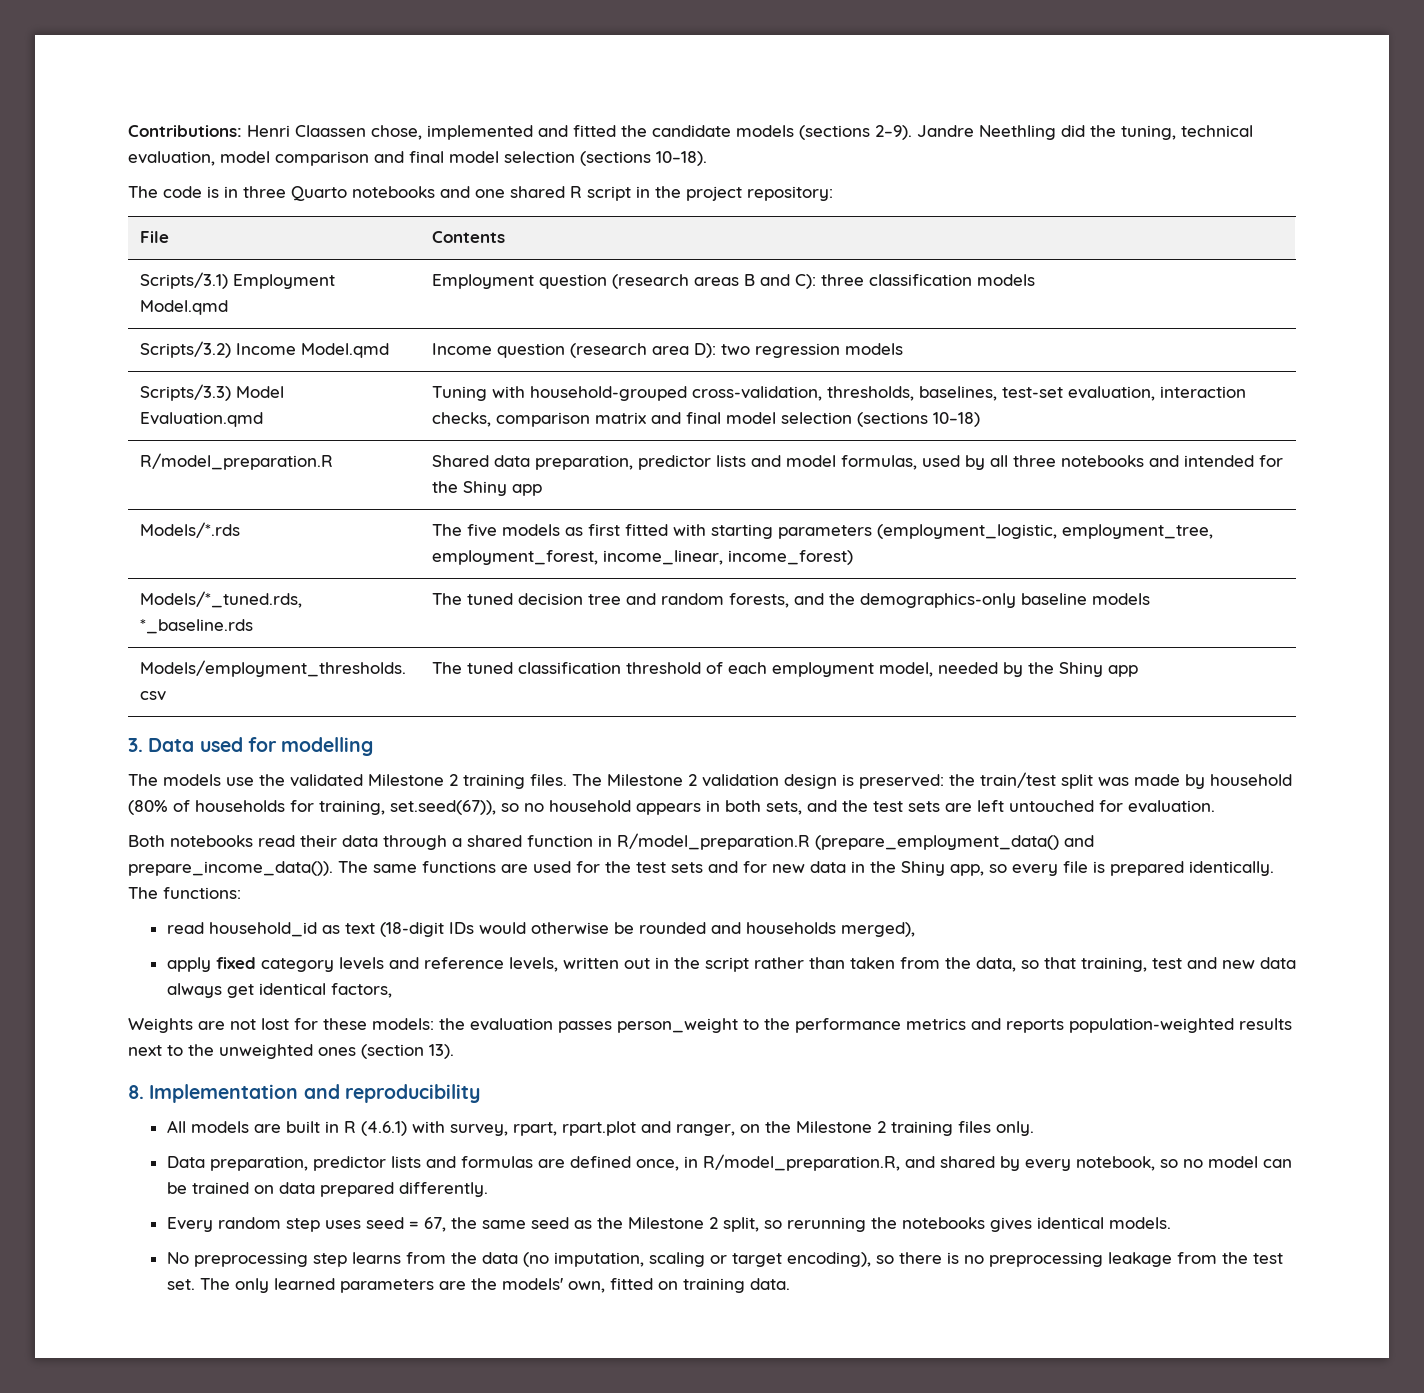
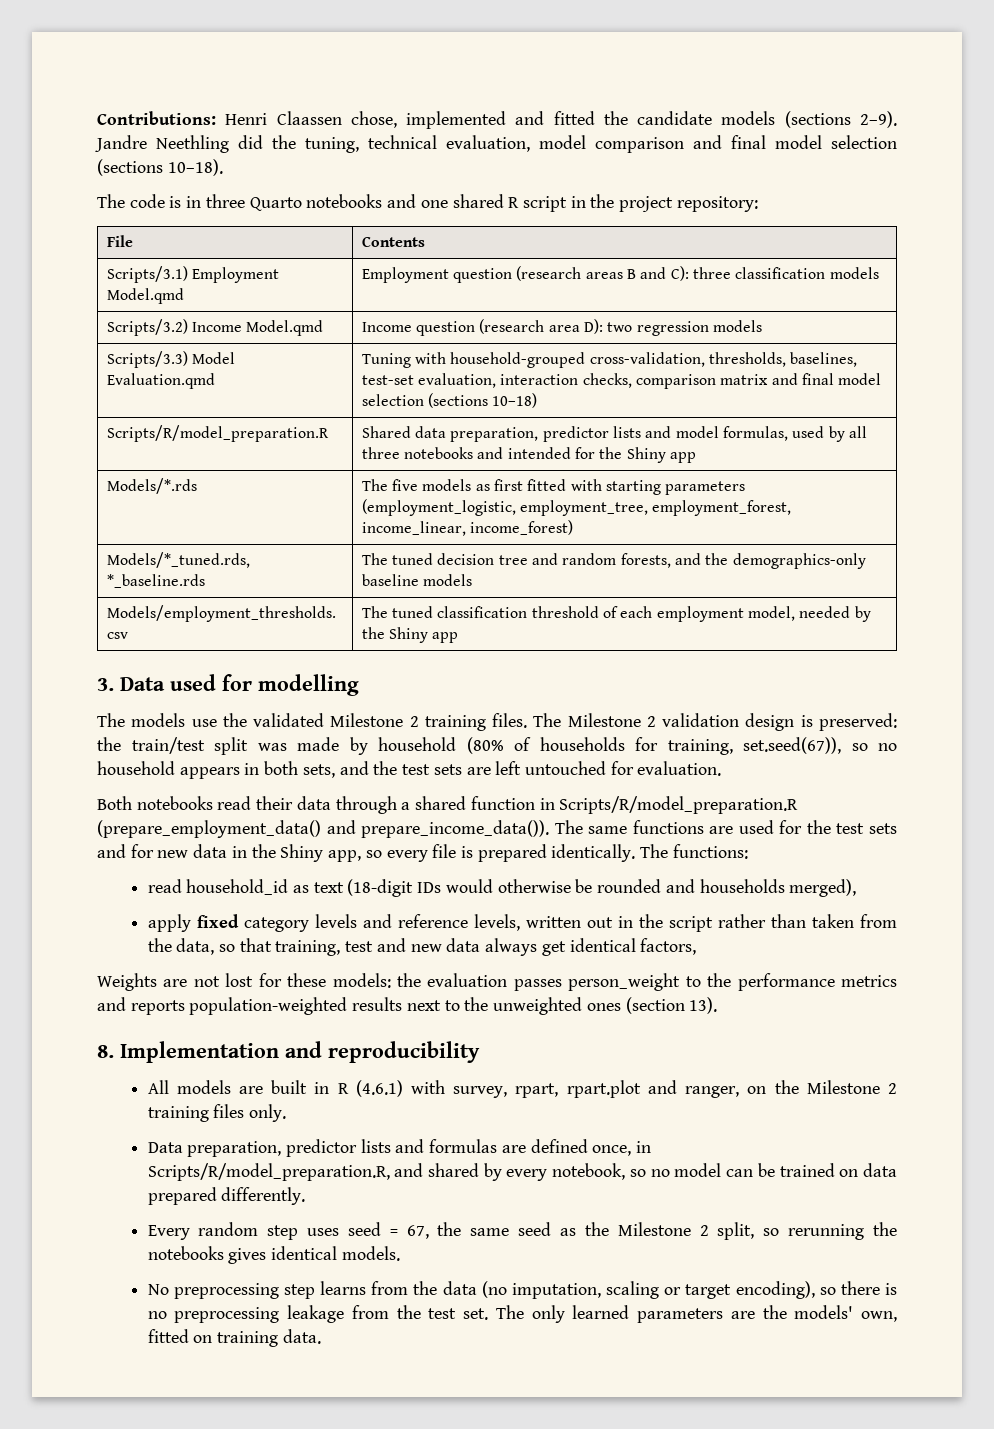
- R/model_preparation.R | Shared data preparation, predictor lists and model formulas, used by all three notebooks and intended for the Shiny app
+ Scripts/R/model_preparation.R | Shared data preparation, predictor lists and model formulas, used by all three notebooks and intended for the Shiny app
- Both notebooks read their data through a shared function in R/model_preparation.R (prepare_employment_data() and prepare_income_data()).
+ Both notebooks read their data through a shared function in Scripts/R/model_preparation.R (prepare_employment_data() and prepare_income_data()).
- Data preparation, predictor lists and formulas are defined once, in R/model_preparation.R, and shared by every notebook, so no model can be trained on data prepared differently.
+ Data preparation, predictor lists and formulas are defined once, in Scripts/R/model_preparation.R, and shared by every notebook, so no model can be trained on data prepared differently.

